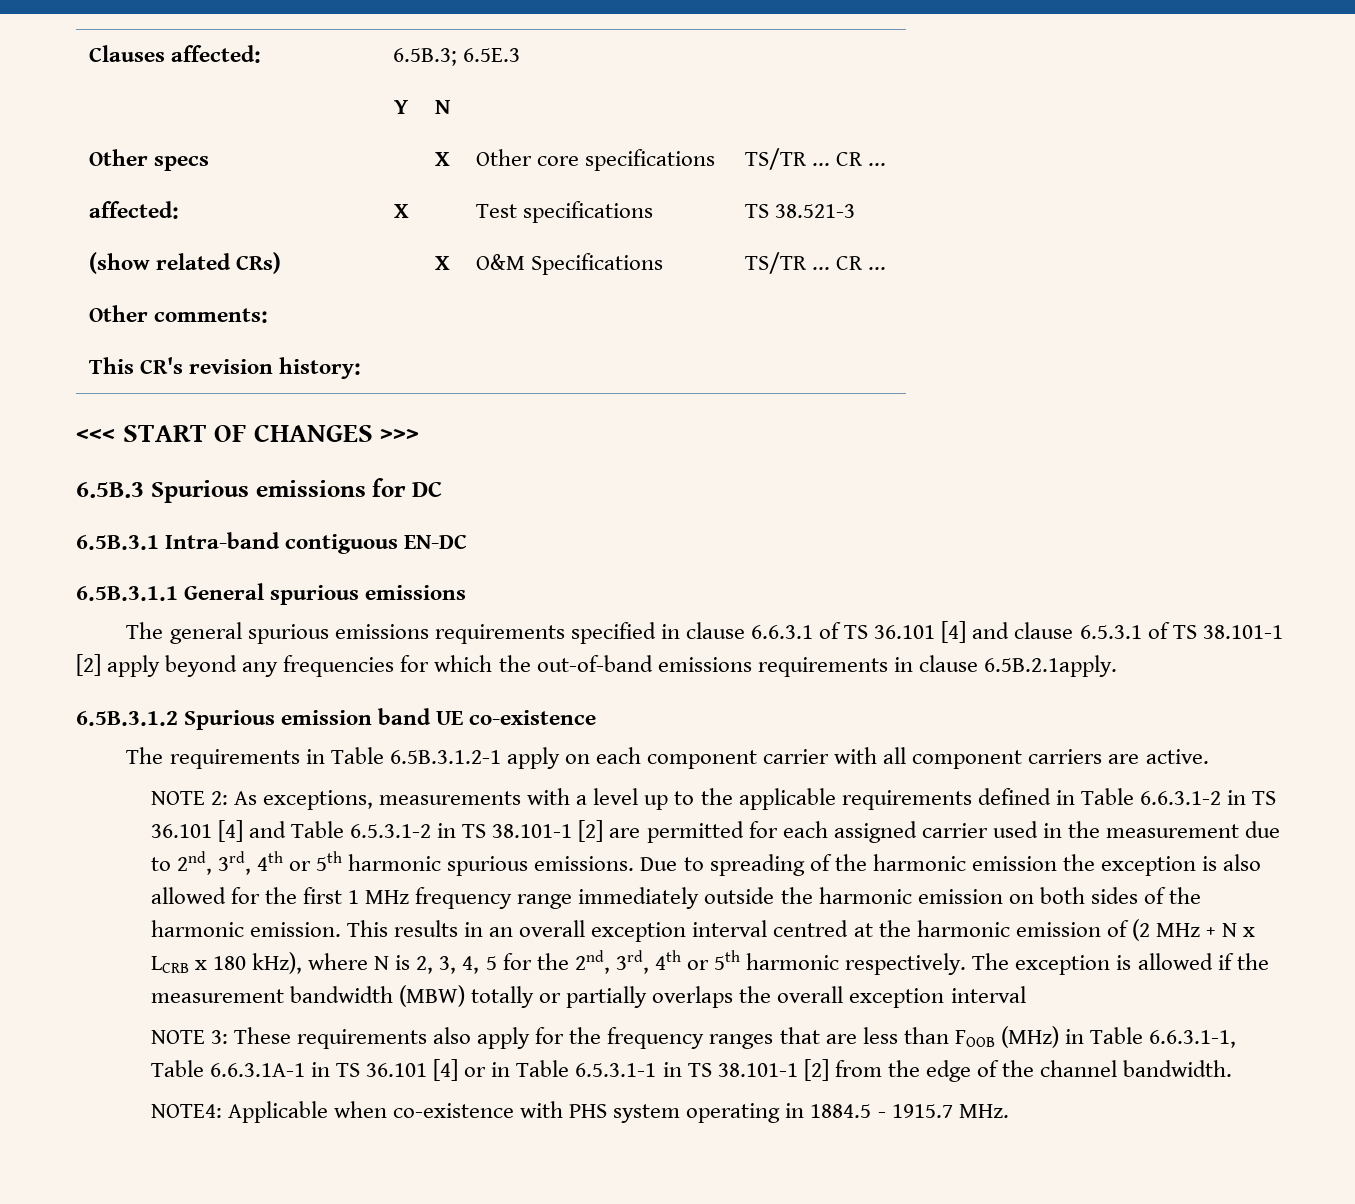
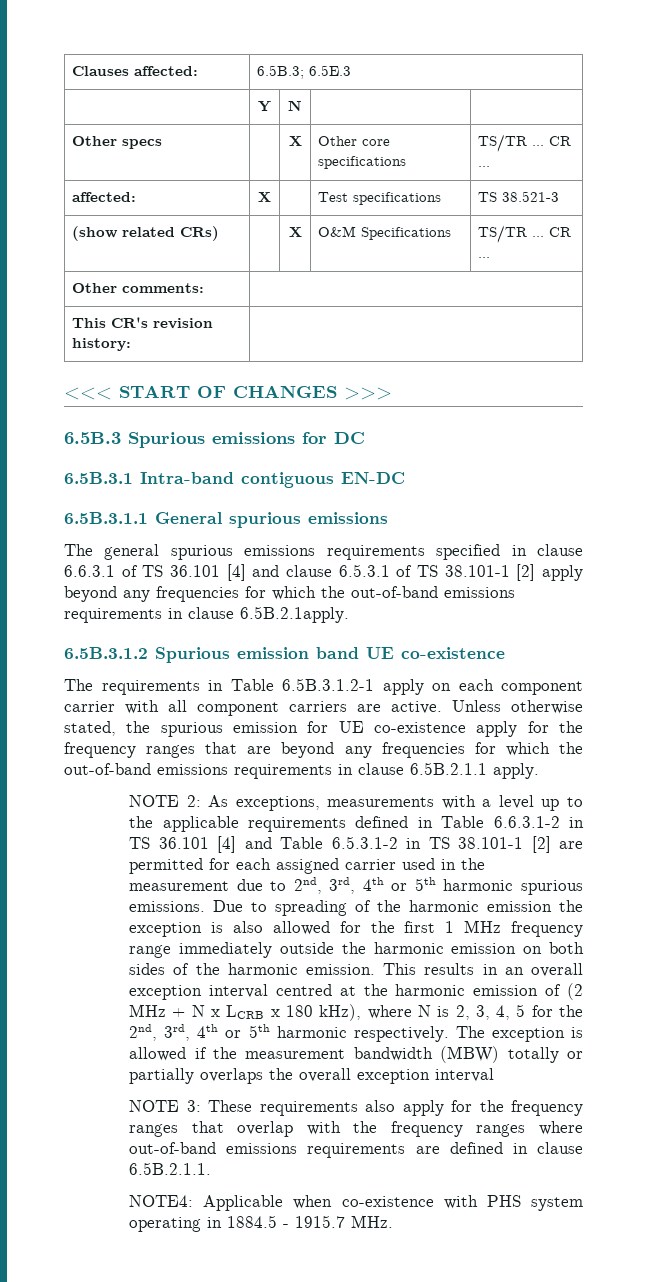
+ Unless otherwise stated, the spurious emission for UE co-existence apply for the frequency ranges that are beyond any frequencies for which the out-of-band emissions requirements in clause 6.5B.2.1.1 apply.
- NOTE 3: These requirements also apply for the frequency ranges that are less than FOOB (MHz) in Table 6.6.3.1-1, Table 6.6.3.1A-1 in TS 36.101 [4] or in Table 6.5.3.1-1 in TS 38.101-1 [2] from the edge of the channel bandwidth.
+ NOTE 3: These requirements also apply for the frequency ranges that overlap with the frequency ranges where out-of-band emissions requirements are defined in clause 6.5B.2.1.1.

